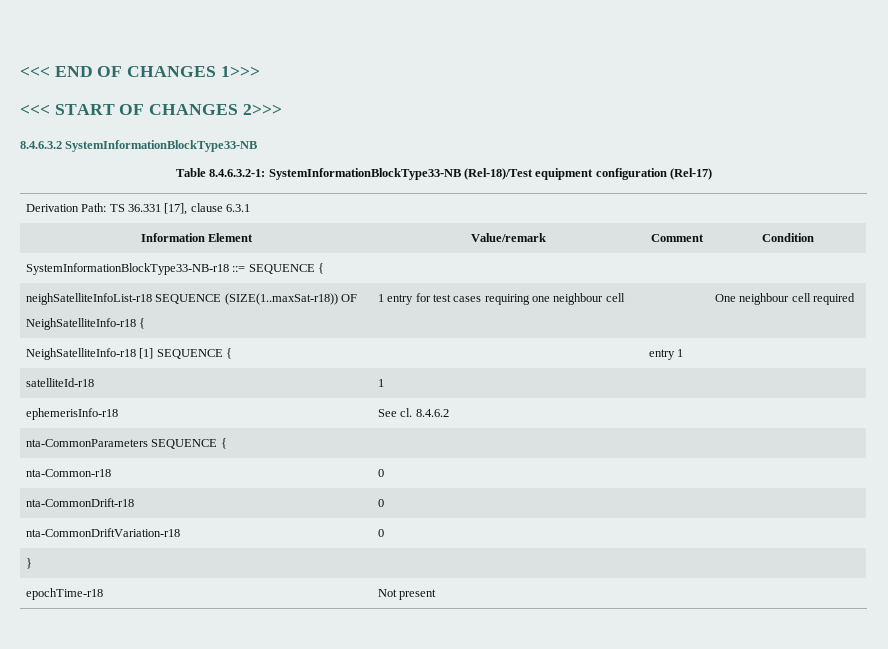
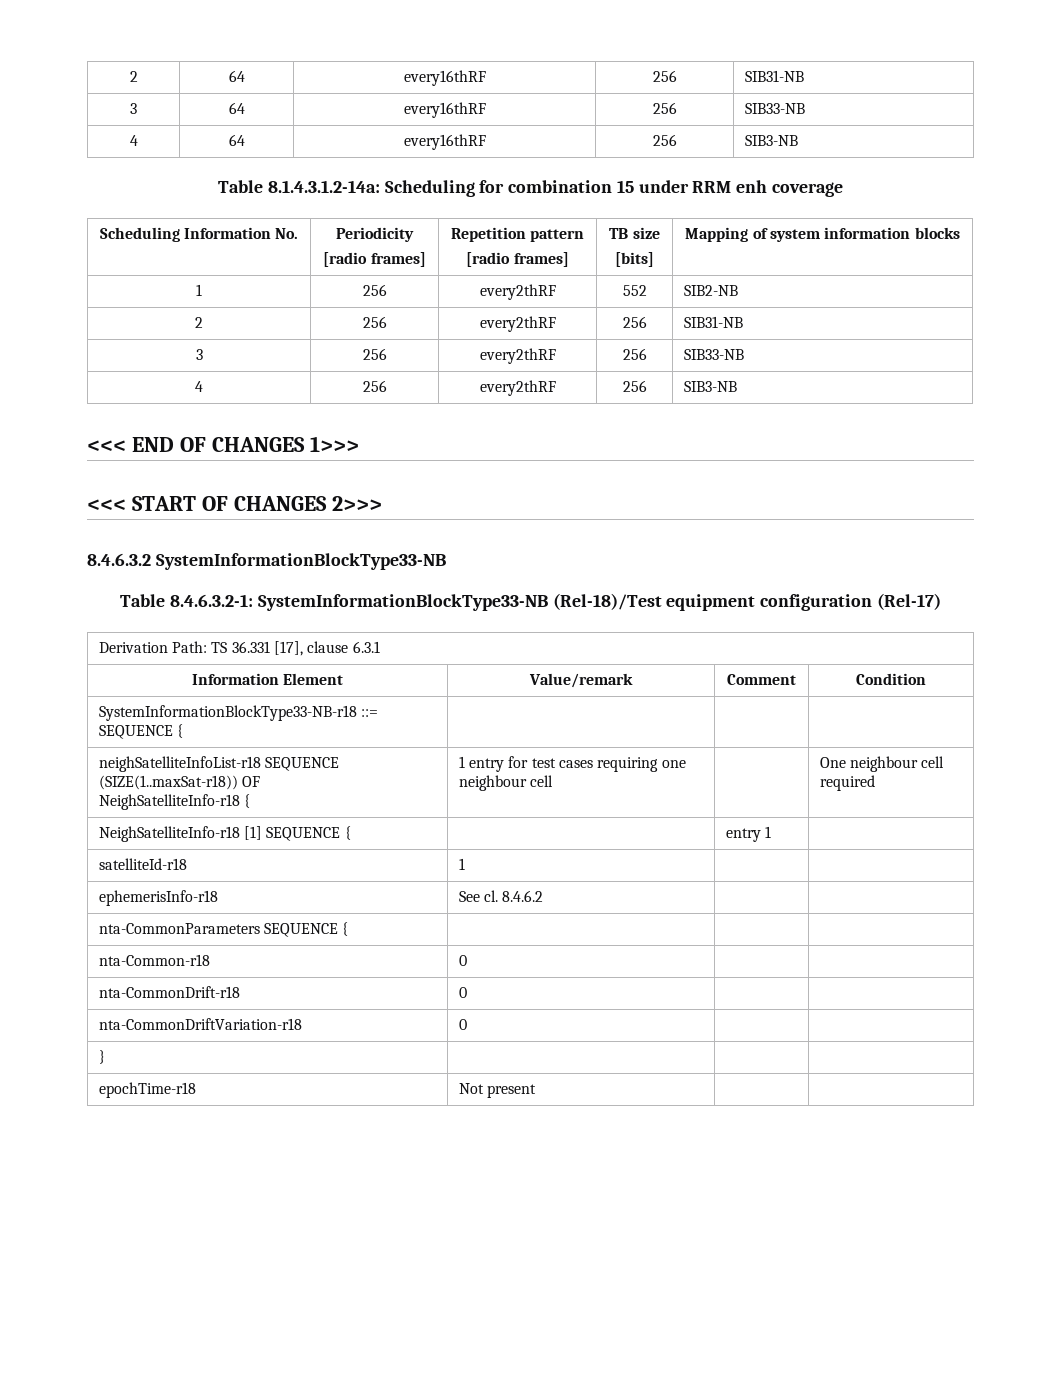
+ 2 | 64 | every16thRF | 256 | SIB31-NB
+ 3 | 64 | every16thRF | 256 | SIB33-NB
+ 4 | 64 | every16thRF | 256 | SIB3-NB
+ Table 8.1.4.3.1.2-14a: Scheduling for combination 15 under RRM enh coverage
+ Scheduling Information No. | Periodicity
+ [radio frames] | Repetition pattern
+ [radio frames] | TB size
+ [bits] | Mapping of system information blocks
+ 1 | 256 | every2thRF | 552 | SIB2-NB
+ 2 | 256 | every2thRF | 256 | SIB31-NB
+ 3 | 256 | every2thRF | 256 | SIB33-NB
+ 4 | 256 | every2thRF | 256 | SIB3-NB

